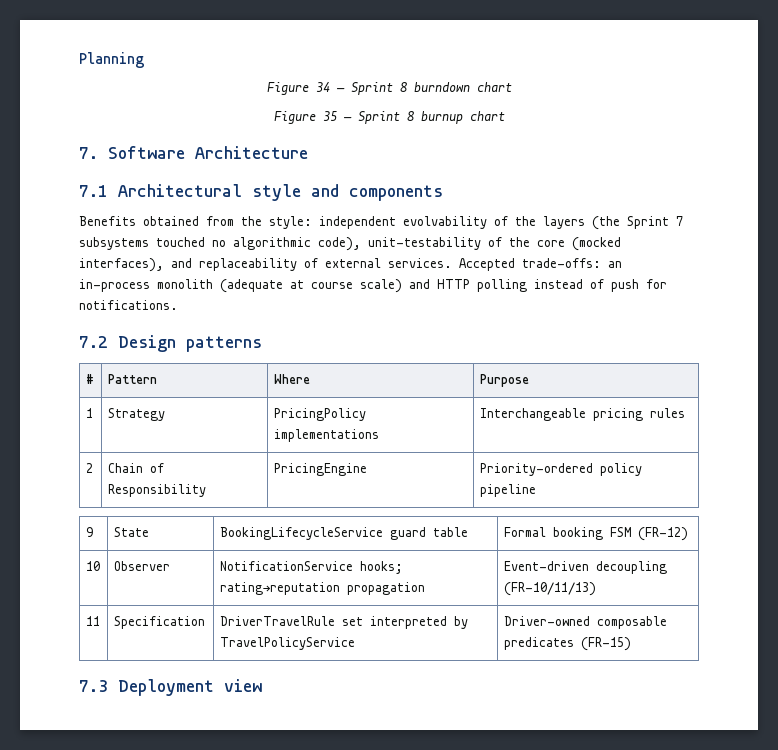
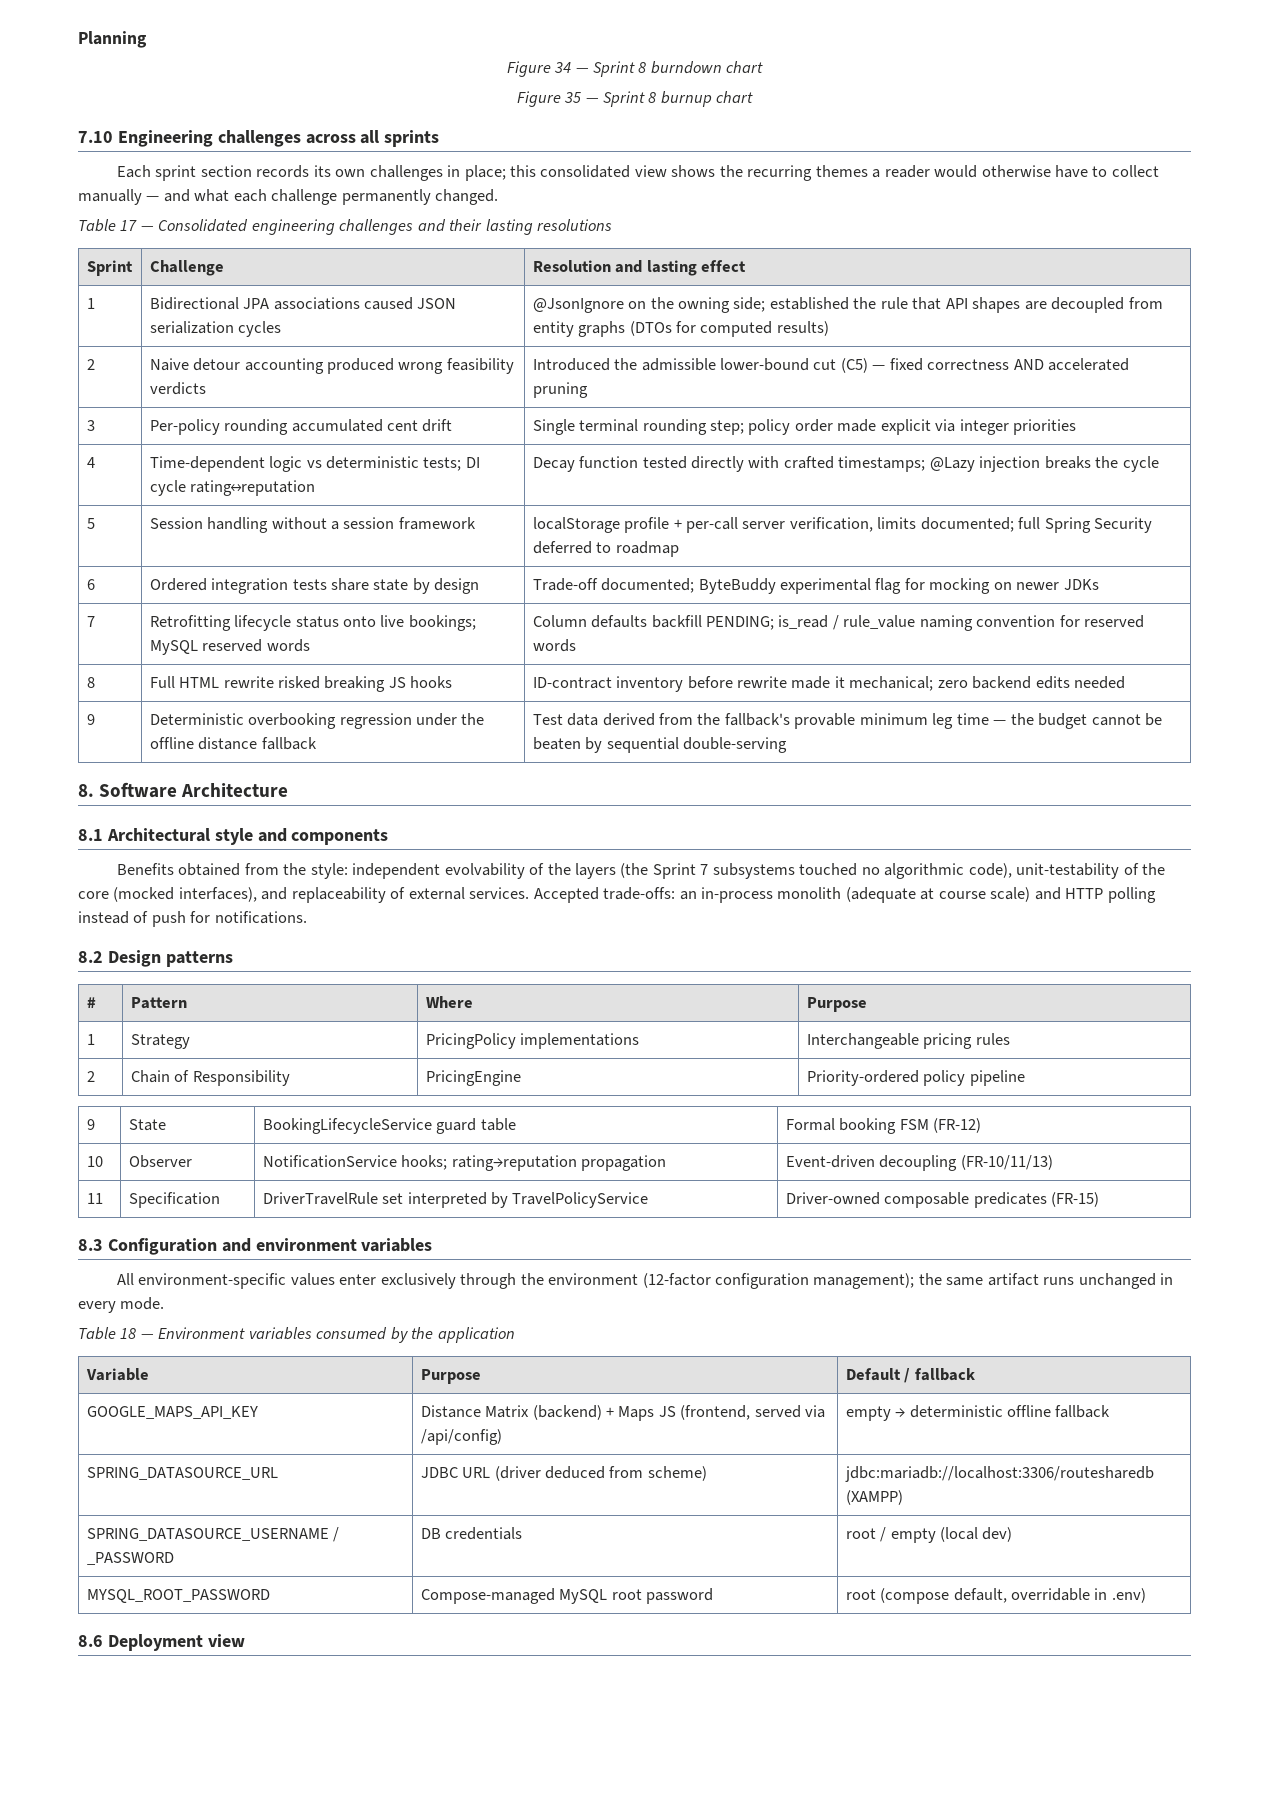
- 7. Software Architecture
+ 7.10 Engineering challenges across all sprints
+ Each sprint section records its own challenges in place; this consolidated view shows the recurring themes a reader would otherwise have to collect manually — and what each challenge permanently changed.
+ Table 17 — Consolidated engineering challenges and their lasting resolutions
+ Sprint | Challenge | Resolution and lasting effect
+ 1 | Bidirectional JPA associations caused JSON serialization cycles | @JsonIgnore on the owning side; established the rule that API shapes are decoupled from entity graphs (DTOs for computed results)
+ 2 | Naive detour accounting produced wrong feasibility verdicts | Introduced the admissible lower-bound cut (C5) — fixed correctness AND accelerated pruning
+ 3 | Per-policy rounding accumulated cent drift | Single terminal rounding step; policy order made explicit via integer priorities
+ 4 | Time-dependent logic vs deterministic tests; DI cycle rating↔reputation | Decay function tested directly with crafted timestamps; @Lazy injection breaks the cycle
+ 5 | Session handling without a session framework | localStorage profile + per-call server verification, limits documented; full Spring Security deferred to roadmap
+ 6 | Ordered integration tests share state by design | Trade-off documented; ByteBuddy experimental flag for mocking on newer JDKs
+ 7 | Retrofitting lifecycle status onto live bookings; MySQL reserved words | Column defaults backfill PENDING; is_read / rule_value naming convention for reserved words
+ 8 | Full HTML rewrite risked breaking JS hooks | ID-contract inventory before rewrite made it mechanical; zero backend edits needed
+ 9 | Deterministic overbooking regression under the offline distance fallback | Test data derived from the fallback's provable minimum leg time — the budget cannot be beaten by sequential double-serving
+ 8. Software Architecture
- 7.1 Architectural style and components
+ 8.1 Architectural style and components
- 7.2 Design patterns
+ 8.2 Design patterns
- 7.3 Deployment view
+ 8.3 Configuration and environment variables
+ All environment-specific values enter exclusively through the environment (12-factor configuration management); the same artifact runs unchanged in every mode.
+ Table 18 — Environment variables consumed by the application
+ Variable | Purpose | Default / fallback
+ GOOGLE_MAPS_API_KEY | Distance Matrix (backend) + Maps JS (frontend, served via /api/config) | empty → deterministic offline fallback
+ SPRING_DATASOURCE_URL | JDBC URL (driver deduced from scheme) | jdbc:mariadb://localhost:3306/routesharedb (XAMPP)
+ SPRING_DATASOURCE_USERNAME / _PASSWORD | DB credentials | root / empty (local dev)
+ MYSQL_ROOT_PASSWORD | Compose-managed MySQL root password | root (compose default, overridable in .env)
+ 8.6 Deployment view

